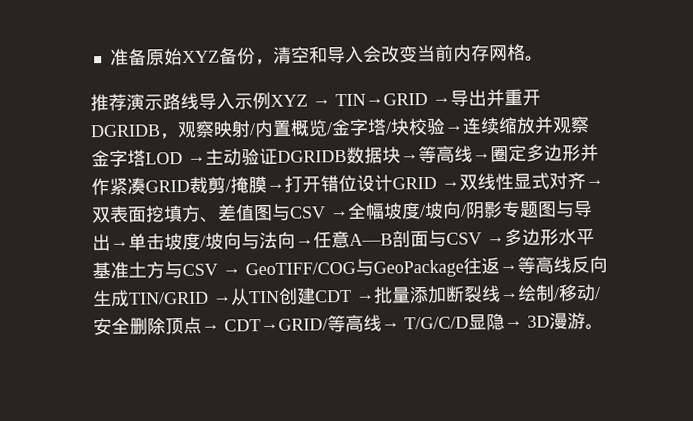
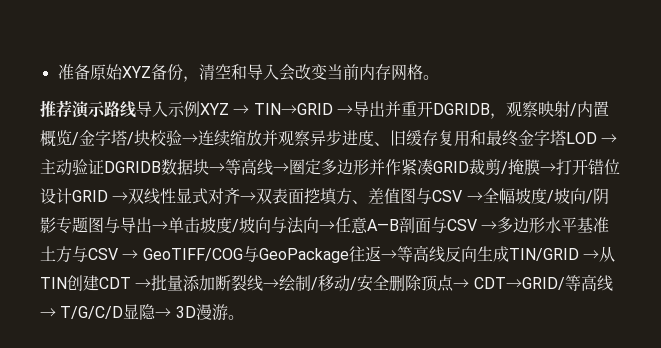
- 推荐演示路线导入示例XYZ → TIN→GRID →导出并重开DGRIDB，观察映射/内置概览/金字塔/块校验→连续缩放并观察金字塔LOD →主动验证DGRIDB数据块→等高线→圈定多边形并作紧凑GRID裁剪/掩膜→打开错位设计GRID →双线性显式对齐→双表面挖填方、差值图与CSV →全幅坡度/坡向/阴影专题图与导出→单击坡度/坡向与法向→任意A—B剖面与CSV →多边形水平基准土方与CSV → GeoTIFF/COG与GeoPackage往返→等高线反向生成TIN/GRID →从TIN创建CDT →批量添加断裂线→绘制/移动/安全删除顶点→ CDT→GRID/等高线→ T/G/C/D显隐→ 3D漫游。
+ 推荐演示路线导入示例XYZ → TIN→GRID →导出并重开DGRIDB，观察映射/内置概览/金字塔/块校验→连续缩放并观察异步进度、旧缓存复用和最终金字塔LOD →主动验证DGRIDB数据块→等高线→圈定多边形并作紧凑GRID裁剪/掩膜→打开错位设计GRID →双线性显式对齐→双表面挖填方、差值图与CSV →全幅坡度/坡向/阴影专题图与导出→单击坡度/坡向与法向→任意A—B剖面与CSV →多边形水平基准土方与CSV → GeoTIFF/COG与GeoPackage往返→等高线反向生成TIN/GRID →从TIN创建CDT →批量添加断裂线→绘制/移动/安全删除顶点→ CDT→GRID/等高线→ T/G/C/D显隐→ 3D漫游。

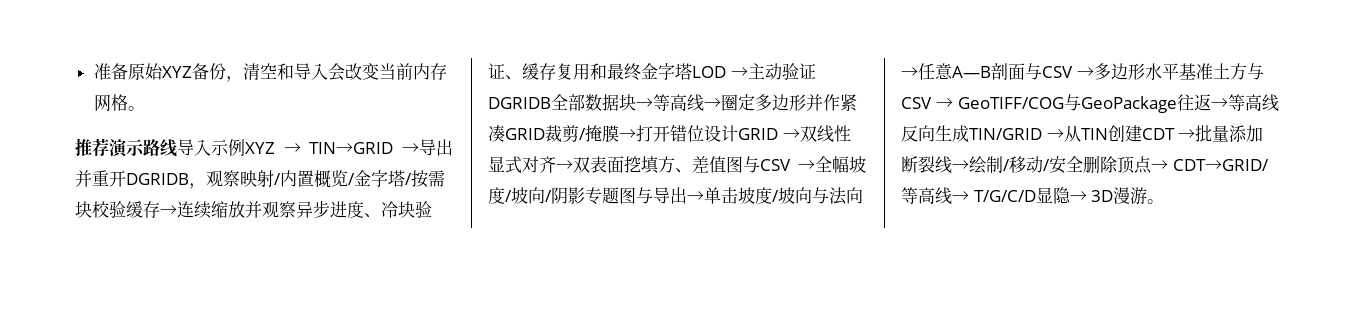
- 推荐演示路线导入示例XYZ → TIN→GRID →导出并重开DGRIDB，观察映射/内置概览/金字塔/块校验→连续缩放并观察异步进度、旧缓存复用和最终金字塔LOD →主动验证DGRIDB数据块→等高线→圈定多边形并作紧凑GRID裁剪/掩膜→打开错位设计GRID →双线性显式对齐→双表面挖填方、差值图与CSV →全幅坡度/坡向/阴影专题图与导出→单击坡度/坡向与法向→任意A—B剖面与CSV →多边形水平基准土方与CSV → GeoTIFF/COG与GeoPackage往返→等高线反向生成TIN/GRID →从TIN创建CDT →批量添加断裂线→绘制/移动/安全删除顶点→ CDT→GRID/等高线→ T/G/C/D显隐→ 3D漫游。
+ 推荐演示路线导入示例XYZ → TIN→GRID →导出并重开DGRIDB，观察映射/内置概览/金字塔/按需块校验缓存→连续缩放并观察异步进度、冷块验证、缓存复用和最终金字塔LOD →主动验证DGRIDB全部数据块→等高线→圈定多边形并作紧凑GRID裁剪/掩膜→打开错位设计GRID →双线性显式对齐→双表面挖填方、差值图与CSV →全幅坡度/坡向/阴影专题图与导出→单击坡度/坡向与法向→任意A—B剖面与CSV →多边形水平基准土方与CSV → GeoTIFF/COG与GeoPackage往返→等高线反向生成TIN/GRID →从TIN创建CDT →批量添加断裂线→绘制/移动/安全删除顶点→ CDT→GRID/等高线→ T/G/C/D显隐→ 3D漫游。

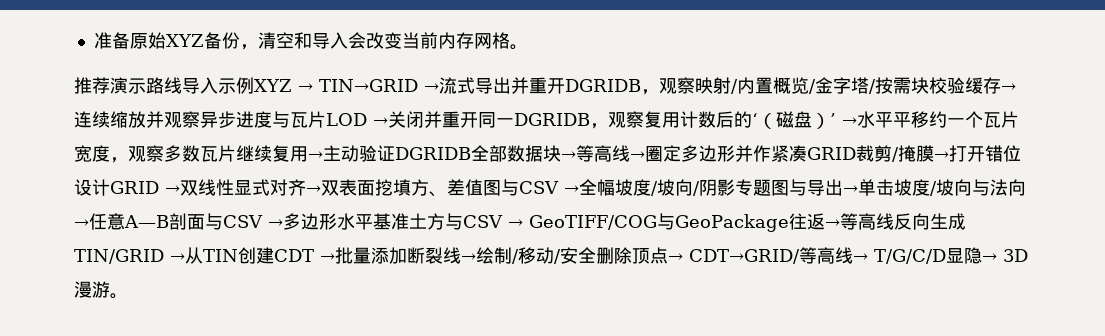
- 推荐演示路线导入示例XYZ → TIN→GRID →导出并重开DGRIDB，观察映射/内置概览/金字塔/按需块校验缓存→连续缩放并观察异步进度、冷块验证、缓存复用和最终金字塔LOD →主动验证DGRIDB全部数据块→等高线→圈定多边形并作紧凑GRID裁剪/掩膜→打开错位设计GRID →双线性显式对齐→双表面挖填方、差值图与CSV →全幅坡度/坡向/阴影专题图与导出→单击坡度/坡向与法向→任意A—B剖面与CSV →多边形水平基准土方与CSV → GeoTIFF/COG与GeoPackage往返→等高线反向生成TIN/GRID →从TIN创建CDT →批量添加断裂线→绘制/移动/安全删除顶点→ CDT→GRID/等高线→ T/G/C/D显隐→ 3D漫游。
+ 推荐演示路线导入示例XYZ → TIN→GRID →流式导出并重开DGRIDB，观察映射/内置概览/金字塔/按需块校验缓存→连续缩放并观察异步进度与瓦片LOD →关闭并重开同一DGRIDB，观察复用计数后的‘（磁盘）’ →水平平移约一个瓦片宽度，观察多数瓦片继续复用→主动验证DGRIDB全部数据块→等高线→圈定多边形并作紧凑GRID裁剪/掩膜→打开错位设计GRID →双线性显式对齐→双表面挖填方、差值图与CSV →全幅坡度/坡向/阴影专题图与导出→单击坡度/坡向与法向→任意A—B剖面与CSV →多边形水平基准土方与CSV → GeoTIFF/COG与GeoPackage往返→等高线反向生成TIN/GRID →从TIN创建CDT →批量添加断裂线→绘制/移动/安全删除顶点→ CDT→GRID/等高线→ T/G/C/D显隐→ 3D漫游。

